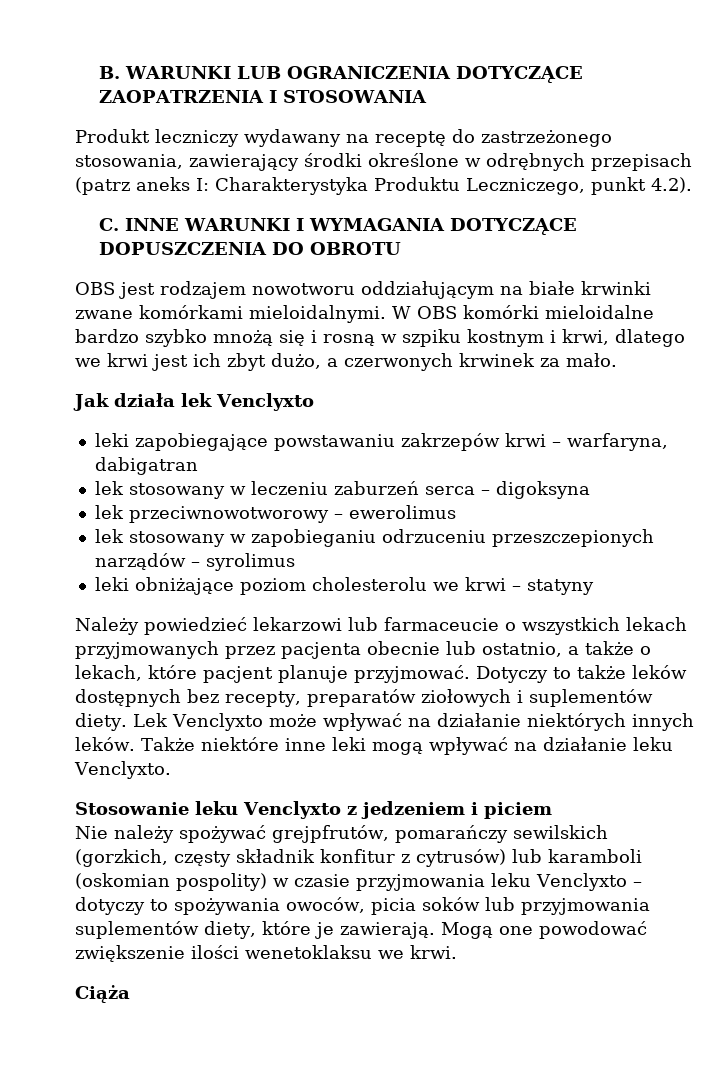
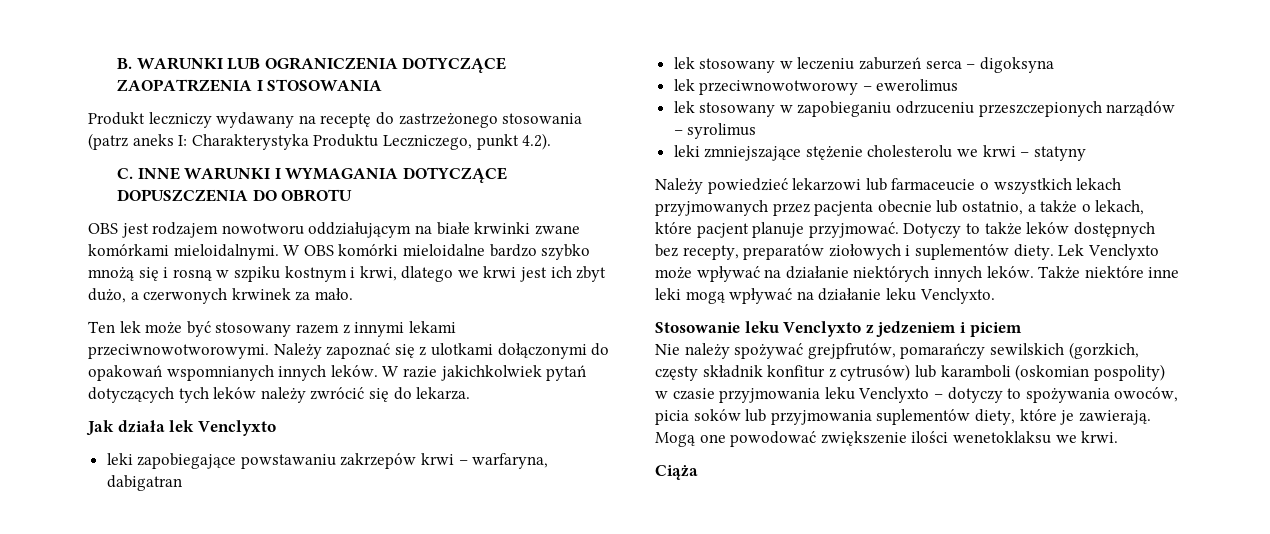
- Produkt leczniczy wydawany na receptę do zastrzeżonego stosowania, zawierający środki określone w odrębnych przepisach (patrz aneks I: Charakterystyka Produktu Leczniczego, punkt 4.2).
+ Produkt leczniczy wydawany na receptę do zastrzeżonego stosowania (patrz aneks I: Charakterystyka Produktu Leczniczego, punkt 4.2).
+ Ten lek może być stosowany razem z innymi lekami przeciwnowotworowymi. Należy zapoznać się z ulotkami dołączonymi do opakowań wspomnianych innych leków. W razie jakichkolwiek pytań dotyczących tych leków należy zwrócić się do lekarza.
- leki obniżające poziom cholesterolu we krwi – statyny
+ leki zmniejszające stężenie cholesterolu we krwi – statyny

